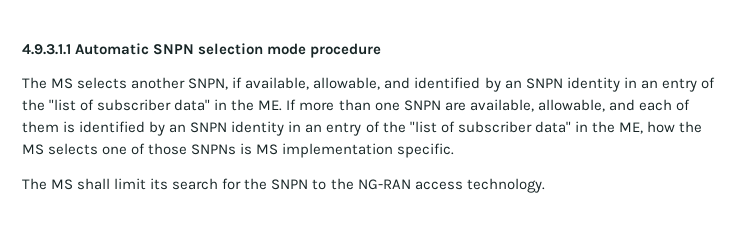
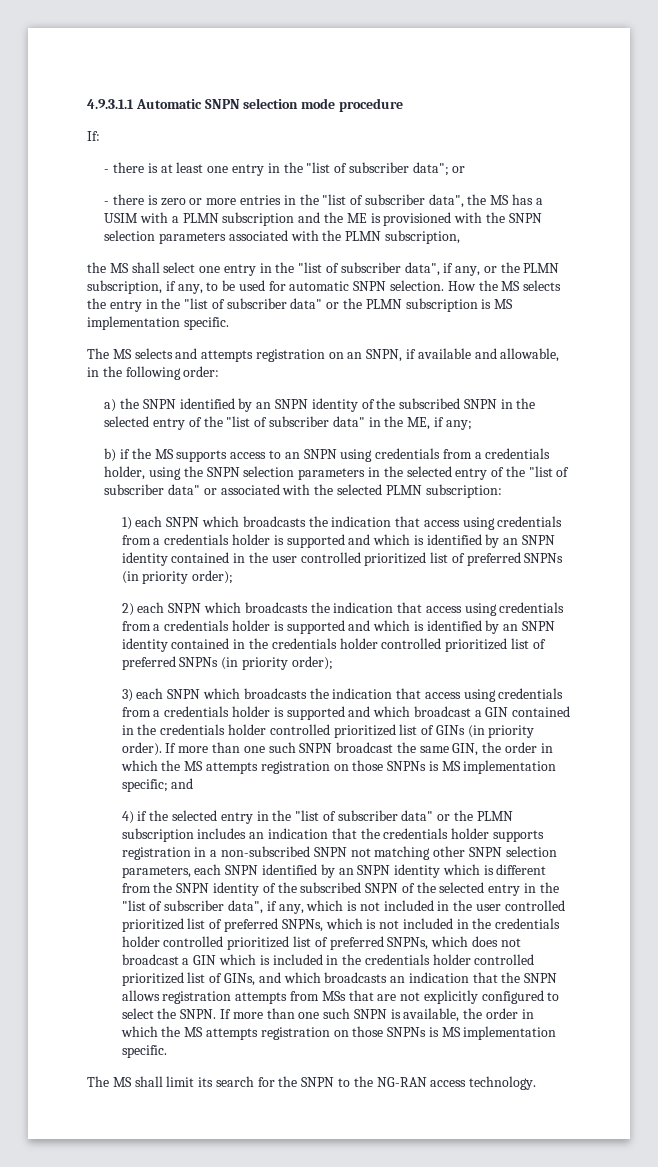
- The MS selects another SNPN, if available, allowable, and identified by an SNPN identity in an entry of the "list of subscriber data" in the ME. If more than one SNPN are available, allowable, and each of them is identified by an SNPN identity in an entry of the "list of subscriber data" in the ME, how the MS selects one of those SNPNs is MS implementation specific.
+ If:
+ - there is at least one entry in the "list of subscriber data"; or
+ - there is zero or more entries in the "list of subscriber data", the MS has a USIM with a PLMN subscription and the ME is provisioned with the SNPN selection parameters associated with the PLMN subscription,
+ the MS shall select one entry in the "list of subscriber data", if any, or the PLMN subscription, if any, to be used for automatic SNPN selection. How the MS selects the entry in the "list of subscriber data" or the PLMN subscription is MS implementation specific.
+ The MS selects and attempts registration on an SNPN, if available and allowable, in the following order:
+ a) the SNPN identified by an SNPN identity of the subscribed SNPN in the selected entry of the "list of subscriber data" in the ME, if any;
+ b) if the MS supports access to an SNPN using credentials from a credentials holder, using the SNPN selection parameters in the selected entry of the "list of subscriber data" or associated with the selected PLMN subscription:
+ 1) each SNPN which broadcasts the indication that access using credentials from a credentials holder is supported and which is identified by an SNPN identity contained in the user controlled prioritized list of preferred SNPNs (in priority order);
+ 2) each SNPN which broadcasts the indication that access using credentials from a credentials holder is supported and which is identified by an SNPN identity contained in the credentials holder controlled prioritized list of preferred SNPNs (in priority order);
+ 3) each SNPN which broadcasts the indication that access using credentials from a credentials holder is supported and which broadcast a GIN contained in the credentials holder controlled prioritized list of GINs (in priority order). If more than one such SNPN broadcast the same GIN, the order in which the MS attempts registration on those SNPNs is MS implementation specific; and
+ 4) if the selected entry in the "list of subscriber data" or the PLMN subscription includes an indication that the credentials holder supports registration in a non-subscribed SNPN not matching other SNPN selection parameters, each SNPN identified by an SNPN identity which is different from the SNPN identity of the subscribed SNPN of the selected entry in the "list of subscriber data", if any, which is not included in the user controlled prioritized list of preferred SNPNs, which is not included in the credentials holder controlled prioritized list of preferred SNPNs, which does not broadcast a GIN which is included in the credentials holder controlled prioritized list of GINs, and which broadcasts an indication that the SNPN allows registration attempts from MSs that are not explicitly configured to select the SNPN. If more than one such SNPN is available, the order in which the MS attempts registration on those SNPNs is MS implementation specific.

